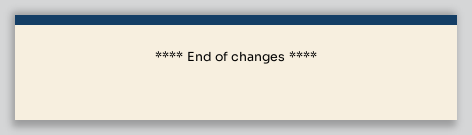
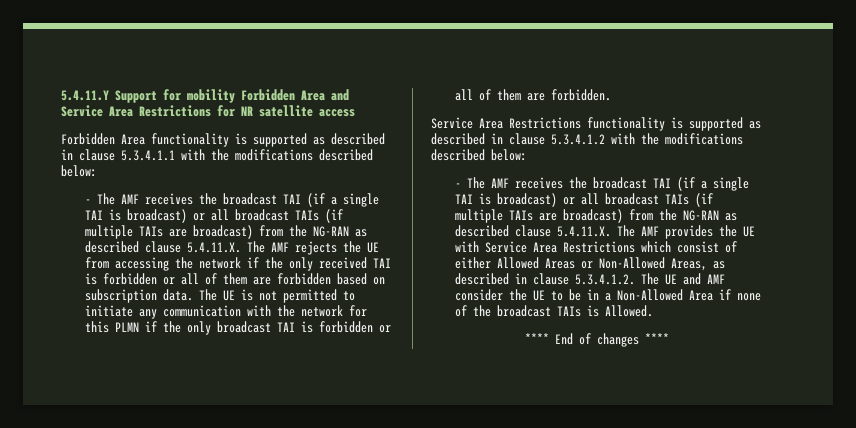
+ 5.4.11.Y Support for mobility Forbidden Area and Service Area Restrictions for NR satellite access
+ Forbidden Area functionality is supported as described in clause 5.3.4.1.1 with the modifications described below:
+ - The AMF receives the broadcast TAI (if a single TAI is broadcast) or all broadcast TAIs (if multiple TAIs are broadcast) from the NG-RAN as described clause 5.4.11.X. The AMF rejects the UE from accessing the network if the only received TAI is forbidden or all of them are forbidden based on subscription data. The UE is not permitted to initiate any communication with the network for this PLMN if the only broadcast TAI is forbidden or all of them are forbidden.
+ Service Area Restrictions functionality is supported as described in clause 5.3.4.1.2 with the modifications described below:
+ - The AMF receives the broadcast TAI (if a single TAI is broadcast) or all broadcast TAIs (if multiple TAIs are broadcast) from the NG-RAN as described clause 5.4.11.X. The AMF provides the UE with Service Area Restrictions which consist of either Allowed Areas or Non-Allowed Areas, as described in clause 5.3.4.1.2. The UE and AMF consider the UE to be in a Non-Allowed Area if none of the broadcast TAIs is Allowed.

